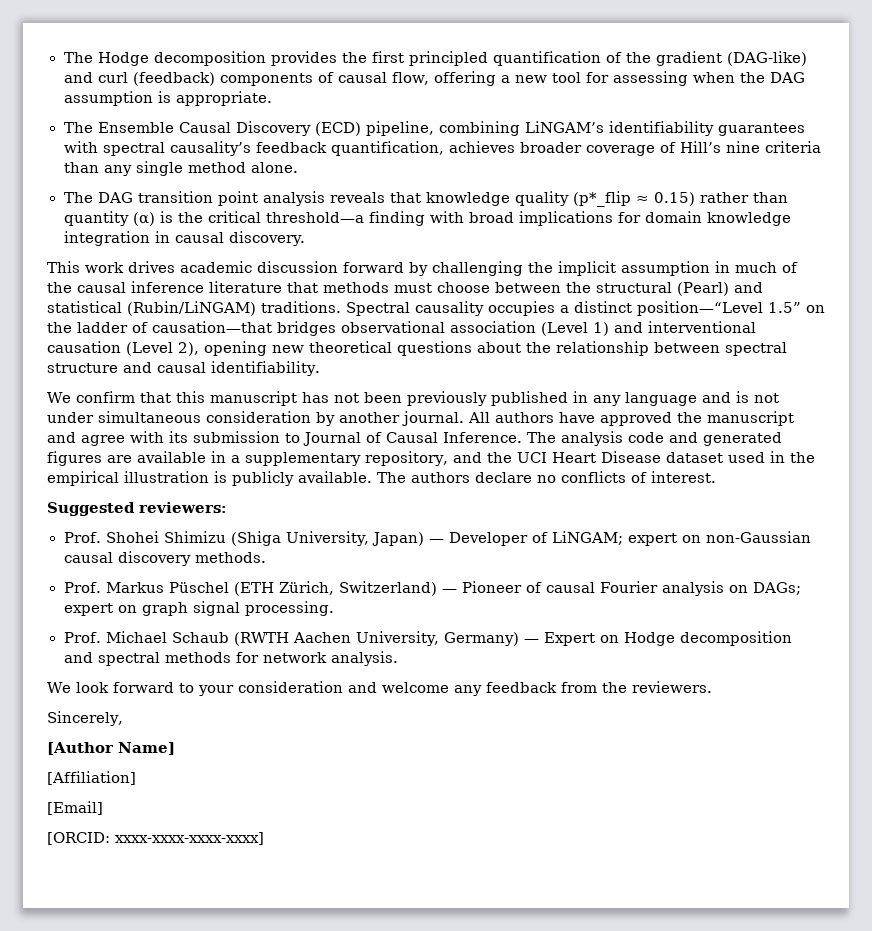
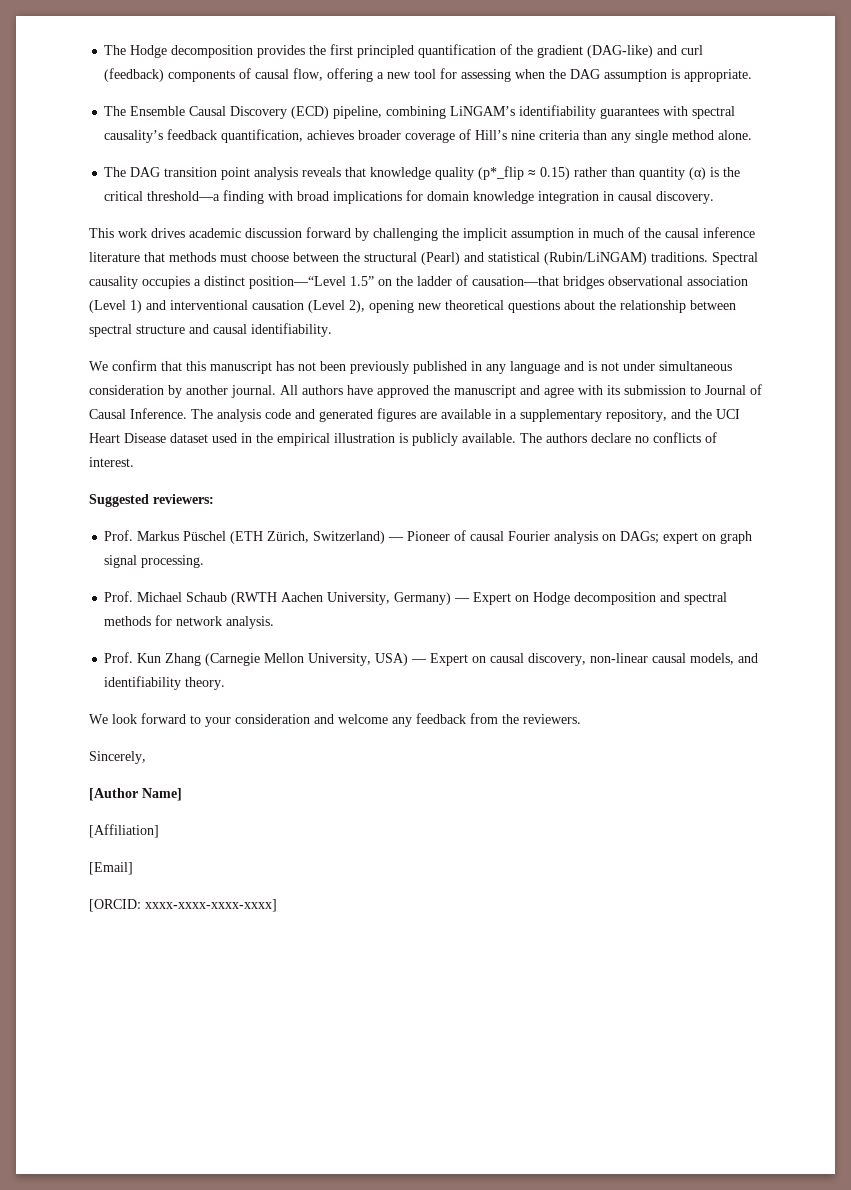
- Prof. Shohei Shimizu (Shiga University, Japan) — Developer of LiNGAM; expert on non-Gaussian causal discovery methods.
+ Prof. Kun Zhang (Carnegie Mellon University, USA) — Expert on causal discovery, non-linear causal models, and identifiability theory.

